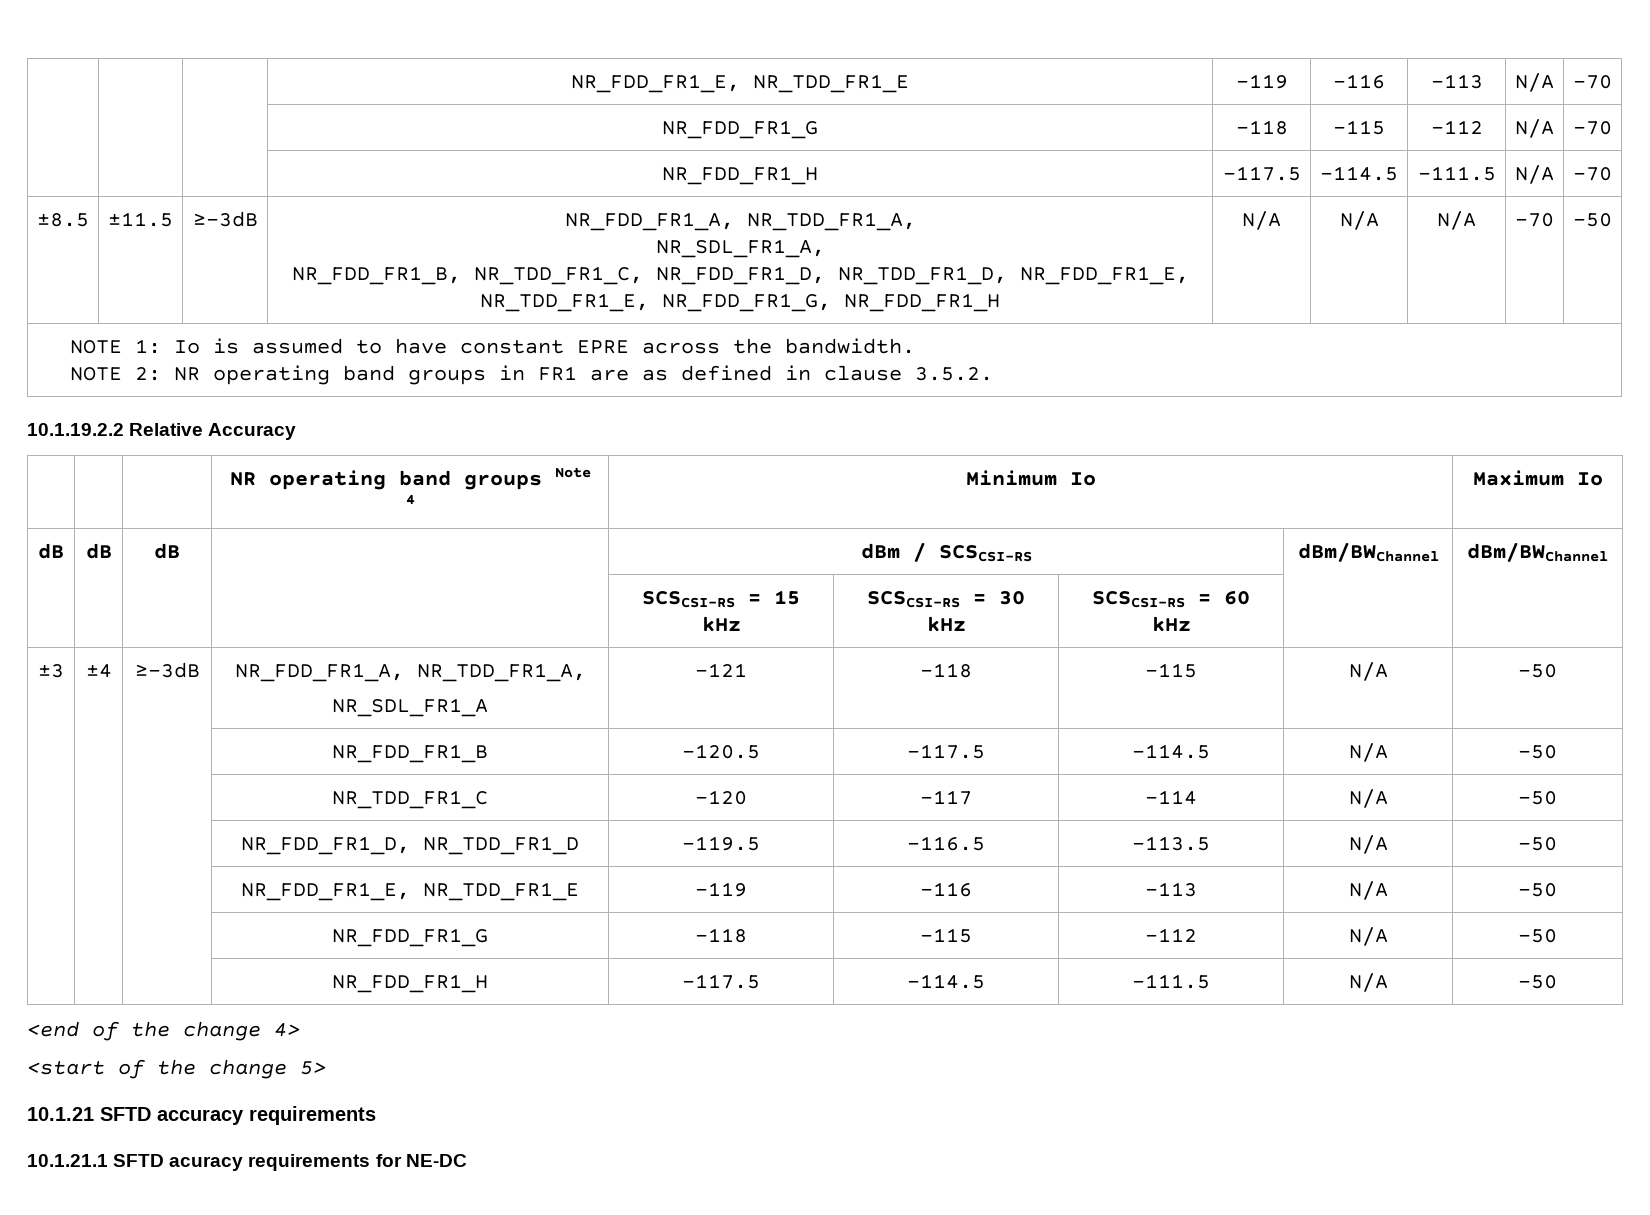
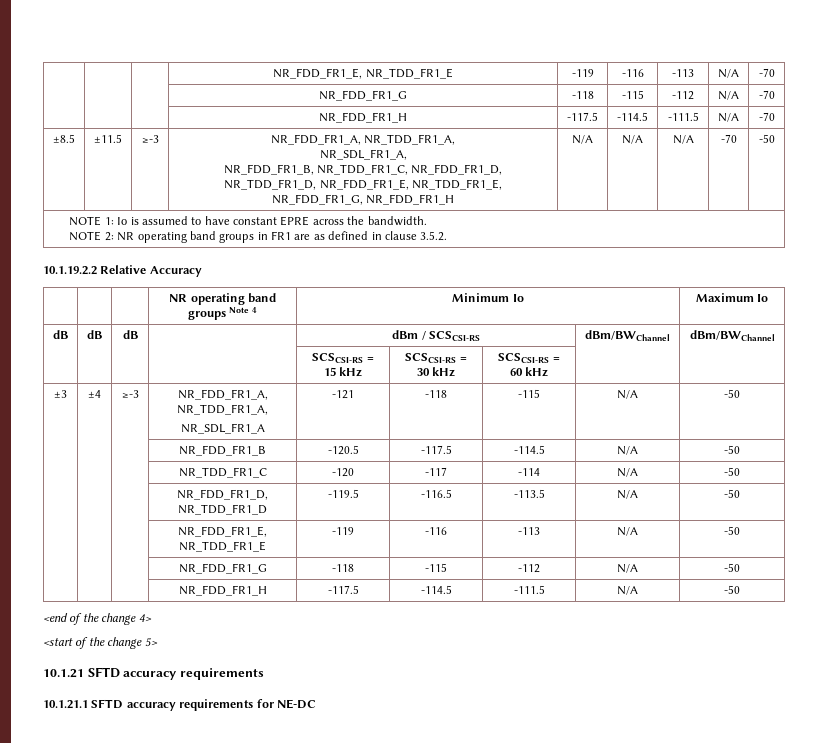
- ±8.5 | ±11.5 | ≥-3dB | NR_FDD_FR1_A, NR_TDD_FR1_A,
+ ±8.5 | ±11.5 | ≥-3 | NR_FDD_FR1_A, NR_TDD_FR1_A,
- ±3 | ±4 | ≥-3dB | NR_FDD_FR1_A, NR_TDD_FR1_A,
+ ±3 | ±4 | ≥-3 | NR_FDD_FR1_A, NR_TDD_FR1_A,
- 10.1.21.1 SFTD acuracy requirements for NE-DC
+ 10.1.21.1 SFTD accuracy requirements for NE-DC

